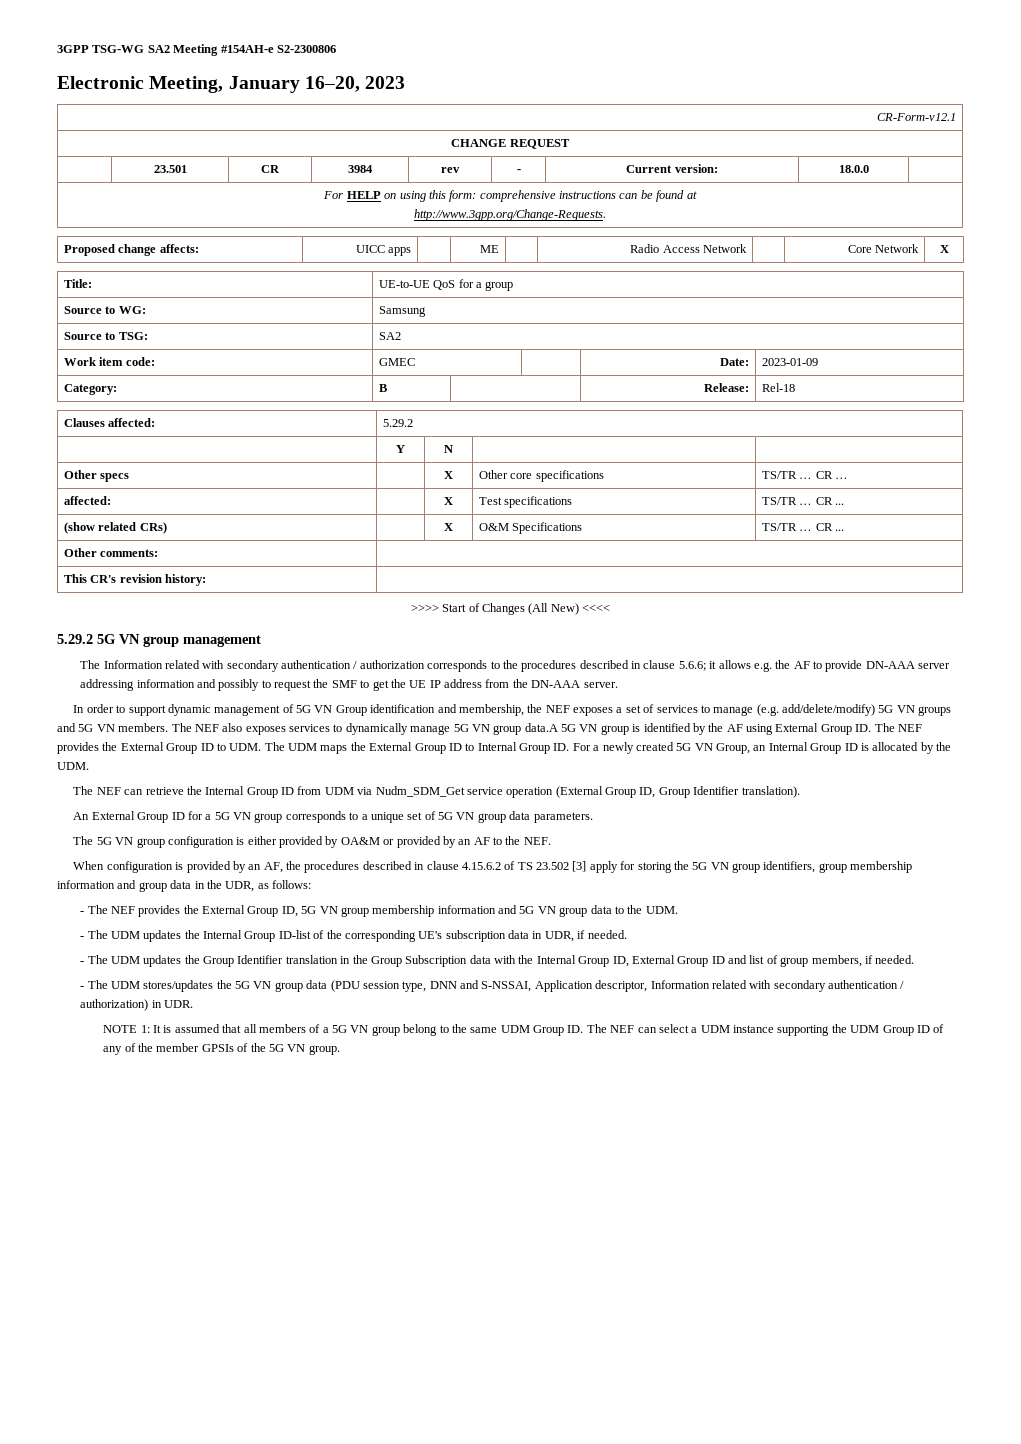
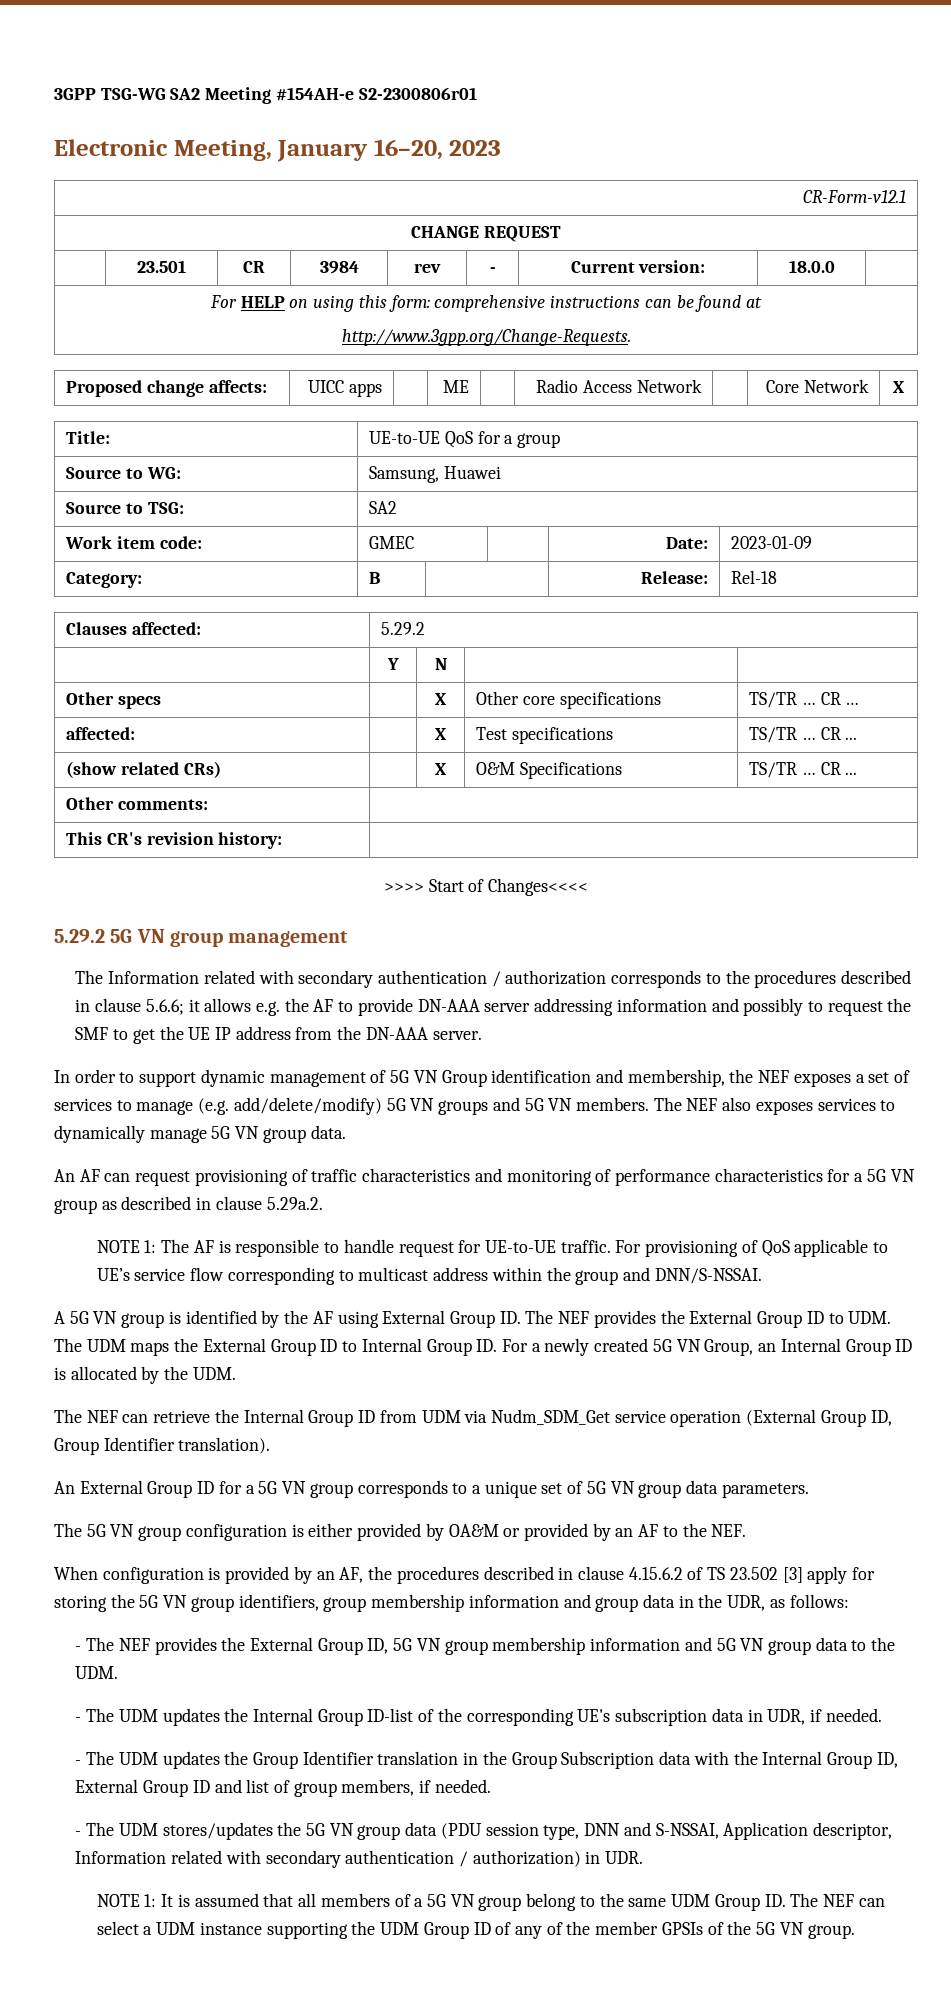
- 3GPP TSG-WG SA2 Meeting #154AH-e S2-2300806
+ 3GPP TSG-WG SA2 Meeting #154AH-e S2-2300806r01
- Source to WG: | Samsung
+ Source to WG: | Samsung, Huawei
- >>>> Start of Changes (All New) <<<<
+ >>>> Start of Changes<<<<
- The NEF also exposes services to dynamically manage 5G VN group data.A 5G VN group is identified by the AF using External Group ID. The NEF provides the External Group ID to UDM. The UDM maps the External Group ID to Internal Group ID. For a newly created 5G VN Group, an Internal Group ID is allocated by the UDM.
+ The NEF also exposes services to dynamically manage 5G VN group data.
+ An AF can request provisioning of traffic characteristics and monitoring of performance characteristics for a 5G VN group as described in clause 5.29a.2.
+ NOTE 1: The AF is responsible to handle request for UE-to-UE traffic. For provisioning of QoS applicable to UE’s service flow corresponding to multicast address within the group and DNN/S-NSSAI.
+ A 5G VN group is identified by the AF using External Group ID. The NEF provides the External Group ID to UDM. The UDM maps the External Group ID to Internal Group ID. For a newly created 5G VN Group, an Internal Group ID is allocated by the UDM.

